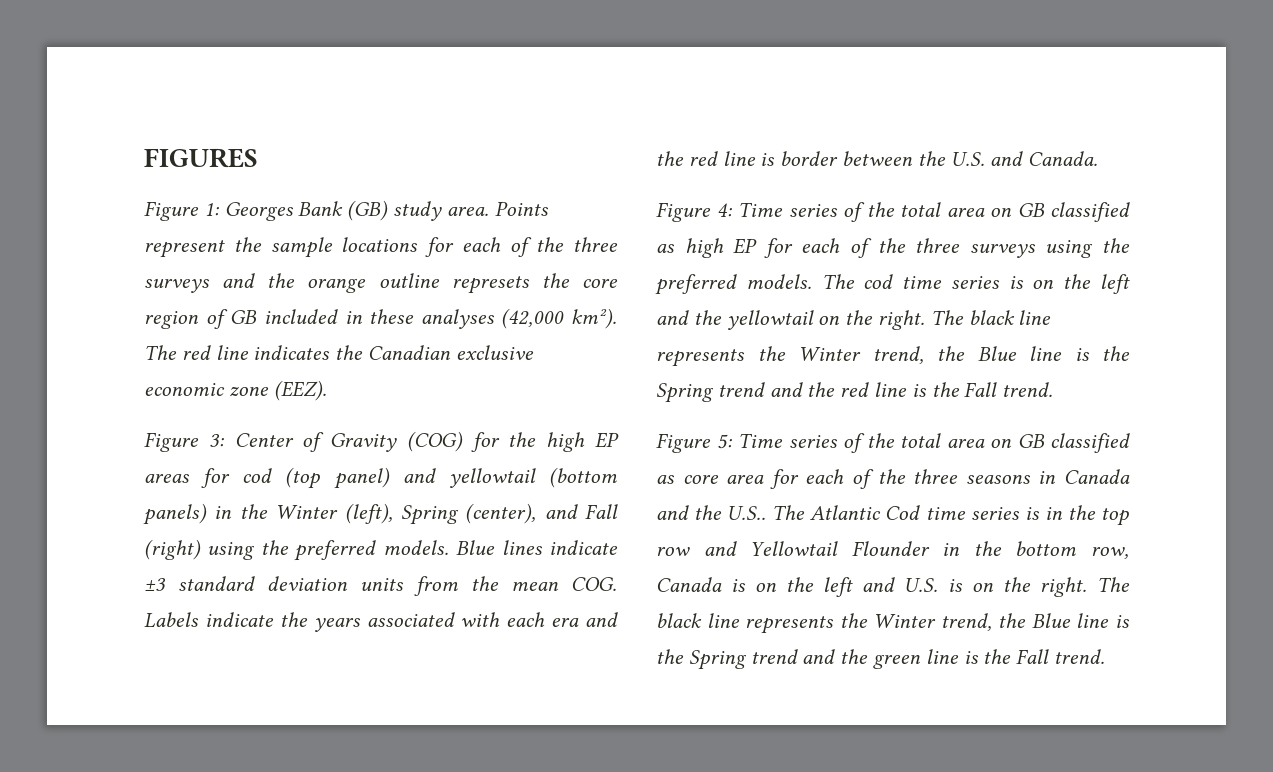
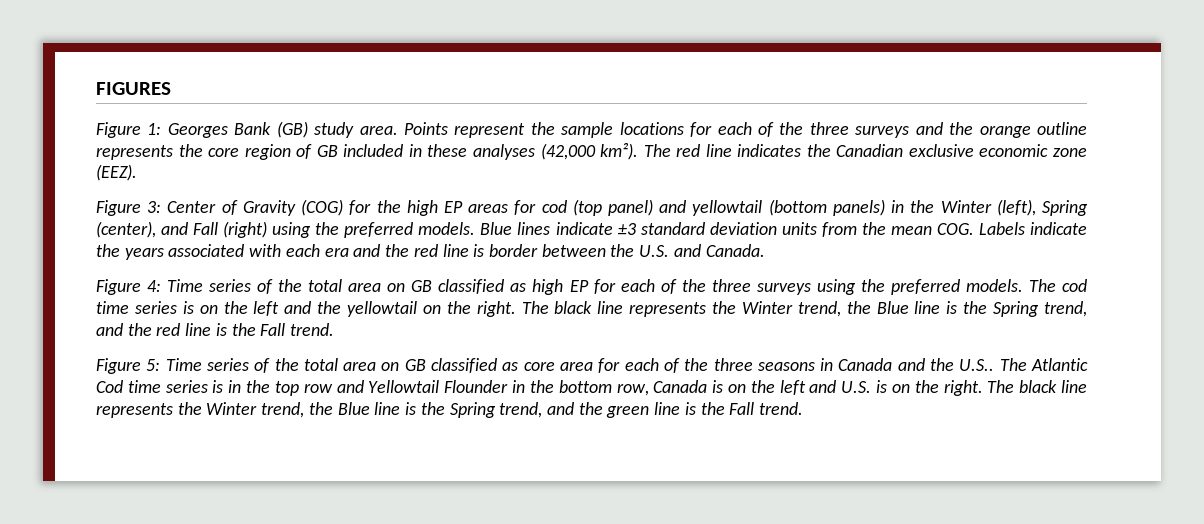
- Points represent the sample locations for each of the three surveys and the orange outline represets the core region of GB included in these analyses (42,000 km²).
+ Points represent the sample locations for each of the three surveys and the orange outline represents the core region of GB included in these analyses (42,000 km²).
- The black line represents the Winter trend, the Blue line is the Spring trend and the red line is the Fall trend.
+ The black line represents the Winter trend, the Blue line is the Spring trend, and the red line is the Fall trend.
- The black line represents the Winter trend, the Blue line is the Spring trend and the green line is the Fall trend.
+ The black line represents the Winter trend, the Blue line is the Spring trend, and the green line is the Fall trend.

